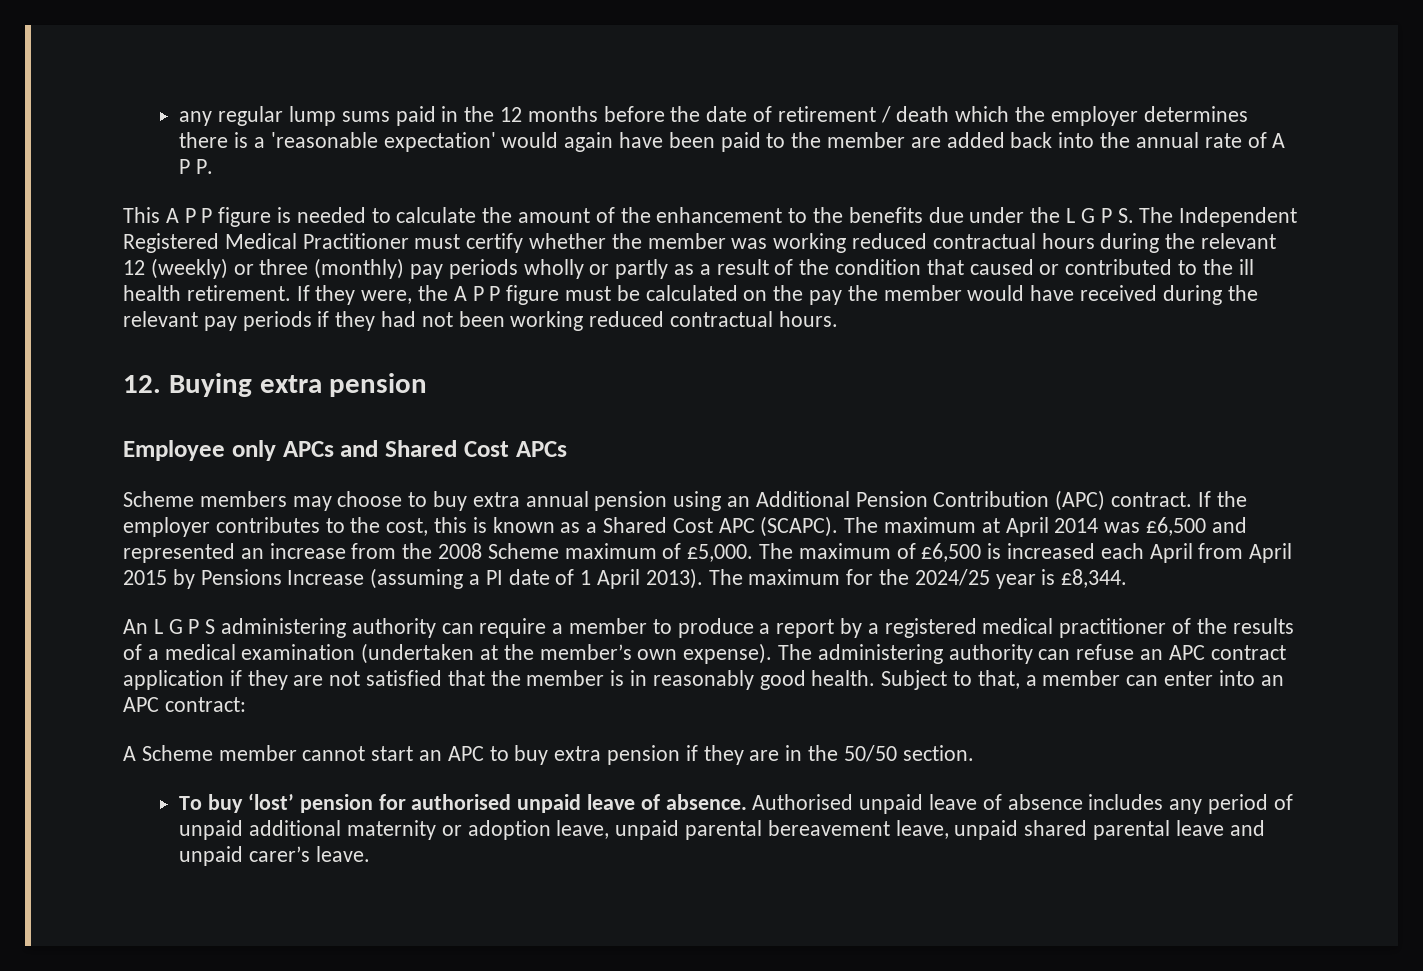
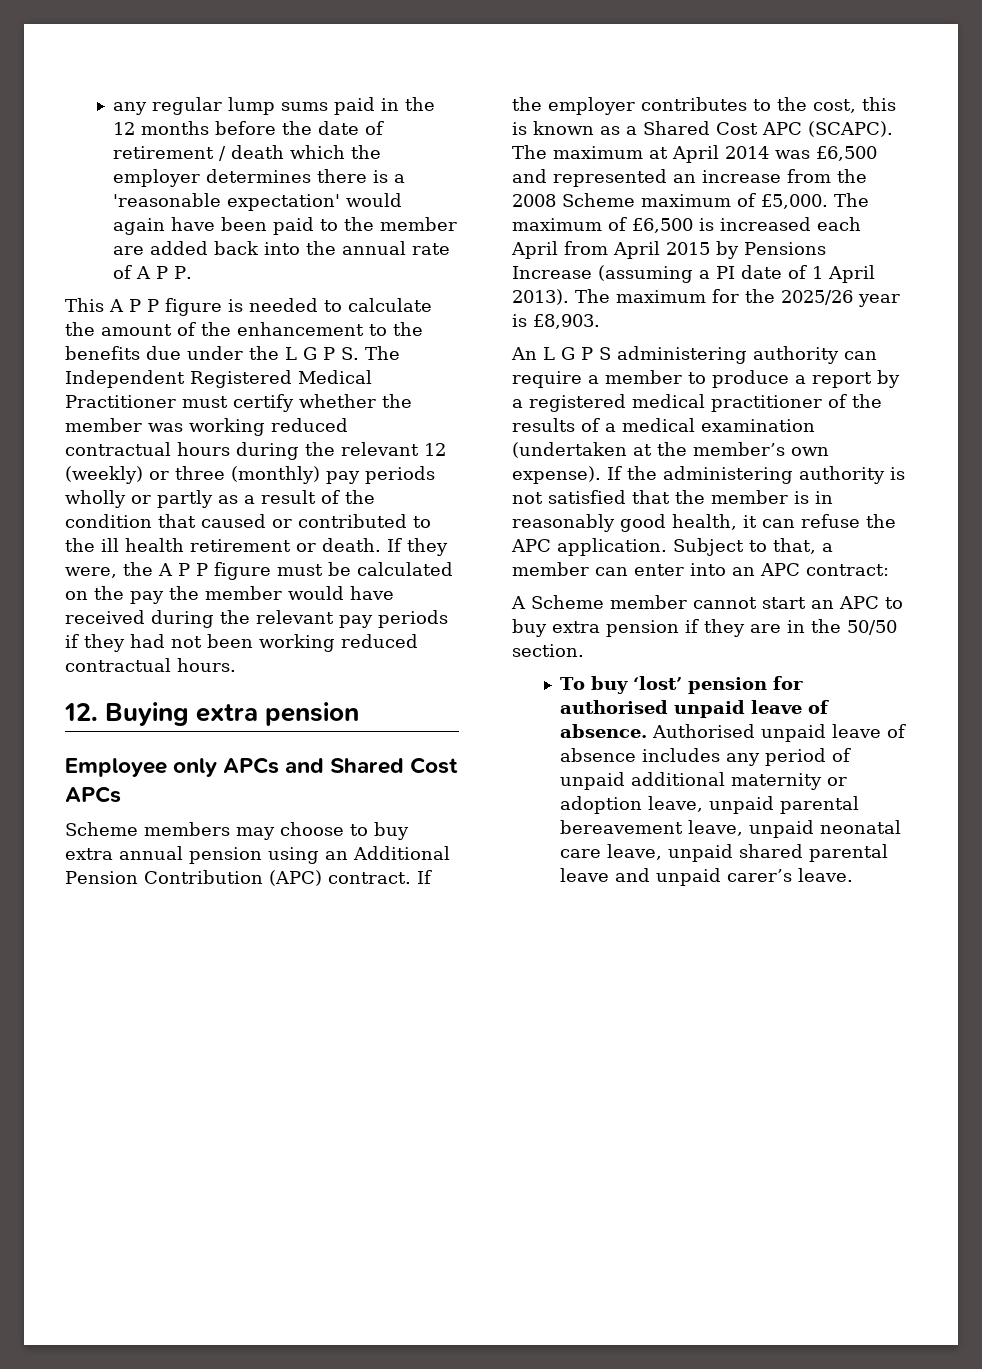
- This A P P figure is needed to calculate the amount of the enhancement to the benefits due under the L G P S. The Independent Registered Medical Practitioner must certify whether the member was working reduced contractual hours during the relevant 12 (weekly) or three (monthly) pay periods wholly or partly as a result of the condition that caused or contributed to the ill health retirement.
+ This A P P figure is needed to calculate the amount of the enhancement to the benefits due under the L G P S. The Independent Registered Medical Practitioner must certify whether the member was working reduced contractual hours during the relevant 12 (weekly) or three (monthly) pay periods wholly or partly as a result of the condition that caused or contributed to the ill health retirement or death.
- The maximum for the 2024/25 year is £8,344.
+ The maximum for the 2025/26 year is £8,903.
- The administering authority can refuse an APC contract application if they are not satisfied that the member is in reasonably good health.
+ If the administering authority is not satisfied that the member is in reasonably good health, it can refuse the APC application.
- Authorised unpaid leave of absence includes any period of unpaid additional maternity or adoption leave, unpaid parental bereavement leave, unpaid shared parental leave and unpaid carer’s leave.
+ Authorised unpaid leave of absence includes any period of unpaid additional maternity or adoption leave, unpaid parental bereavement leave, unpaid neonatal care leave, unpaid shared parental leave and unpaid carer’s leave.

